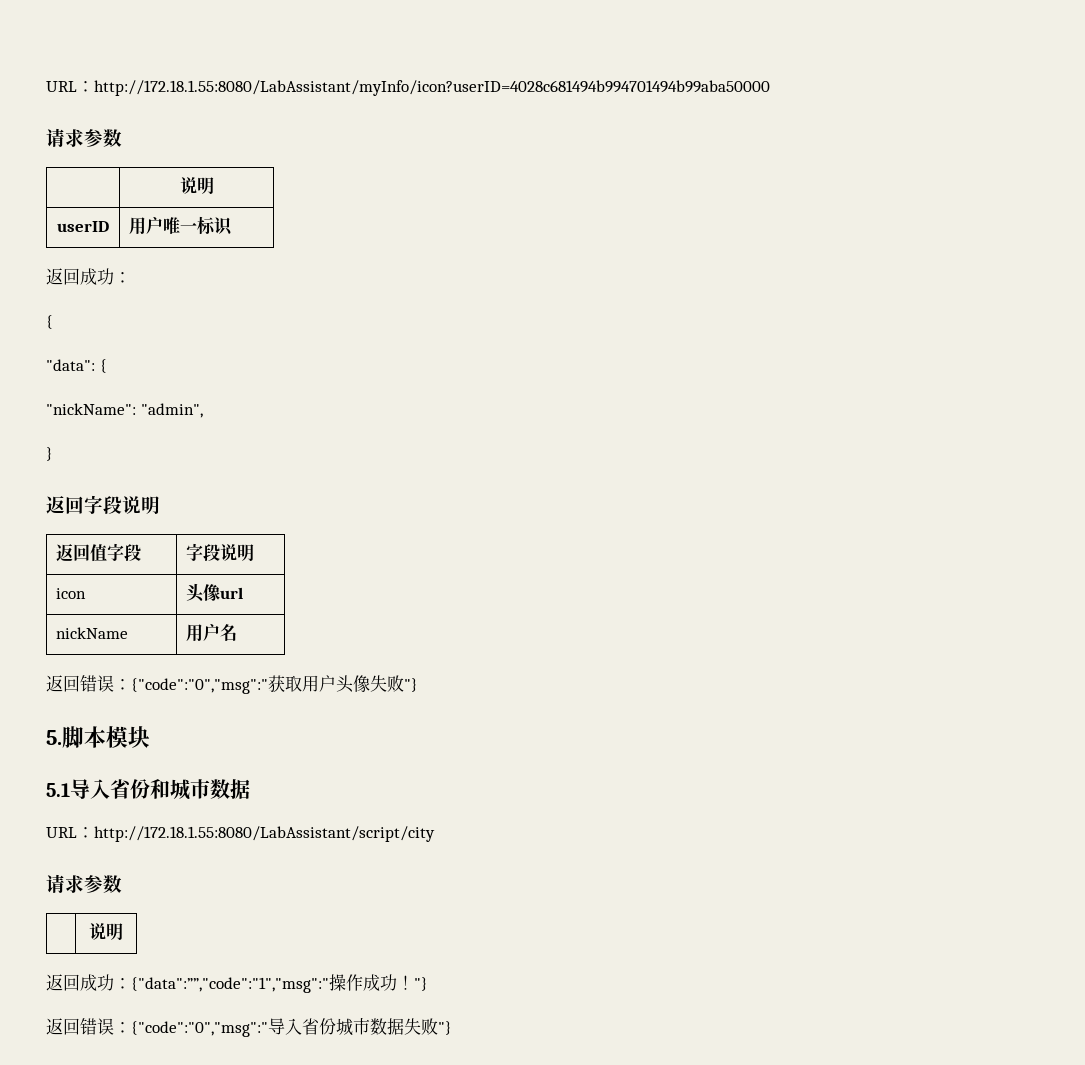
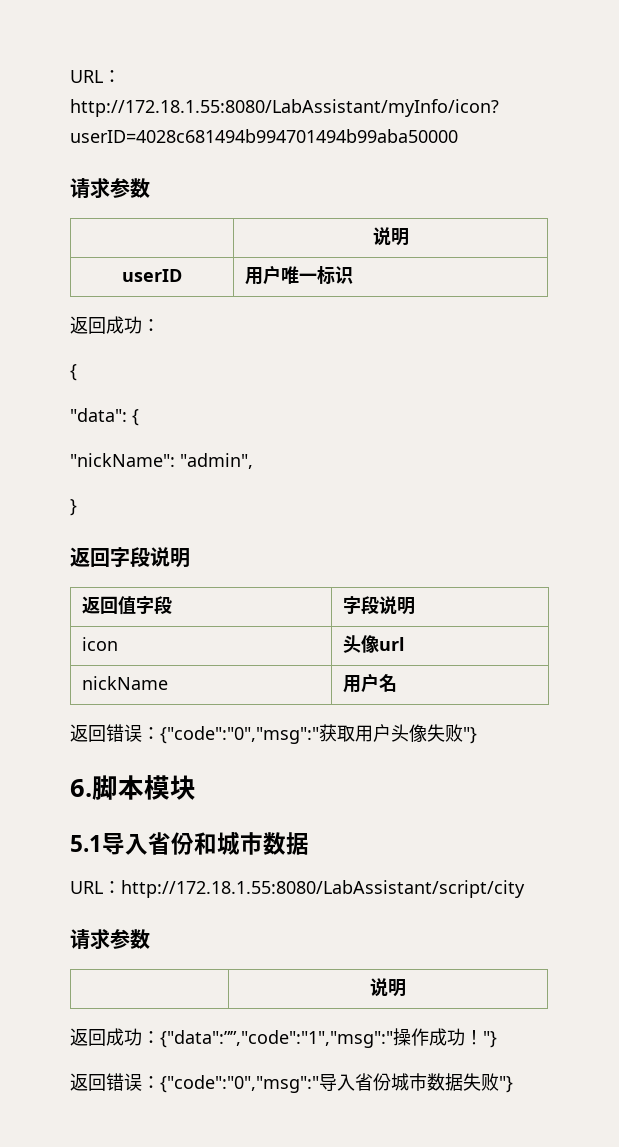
- 5.脚本模块
+ 6.脚本模块

